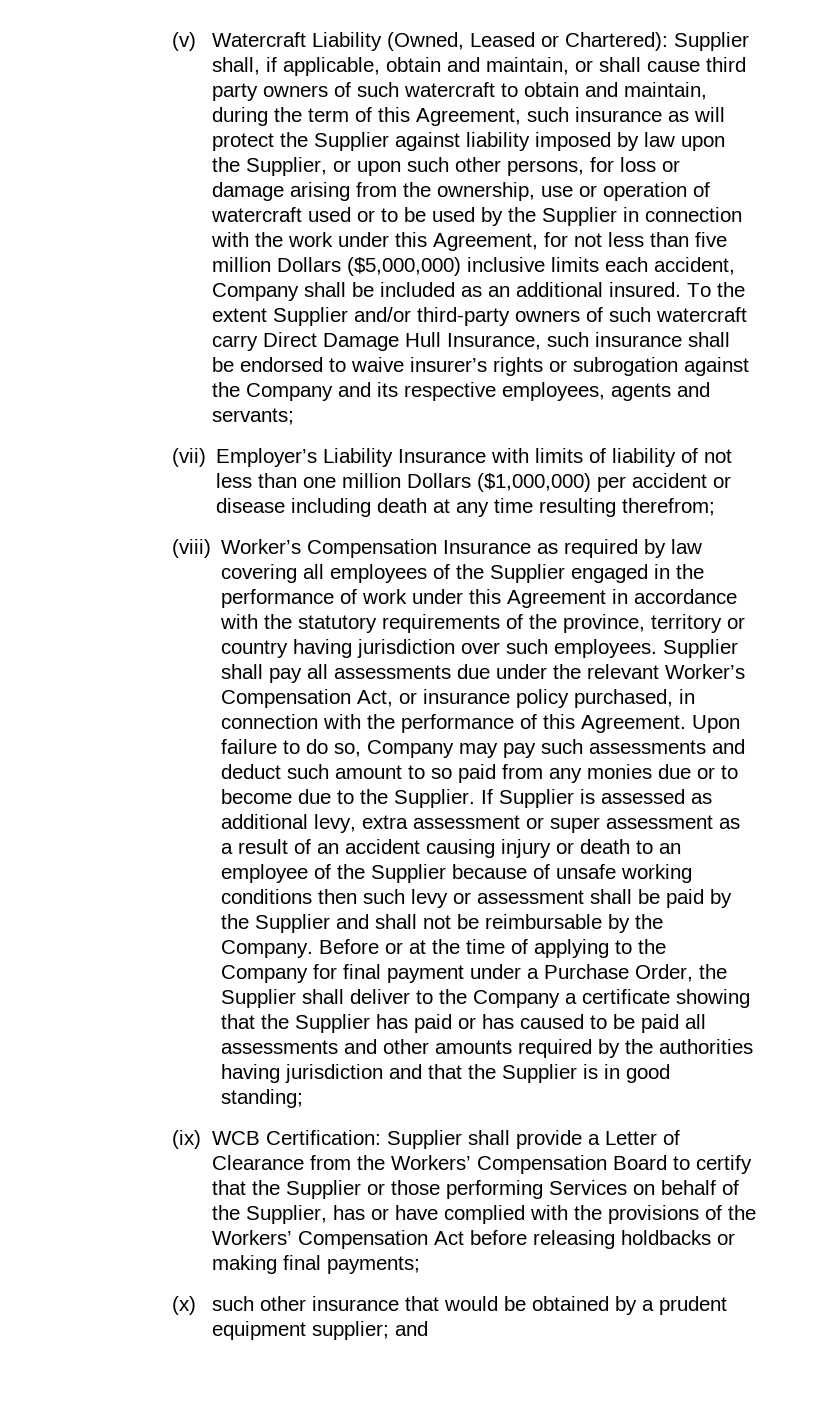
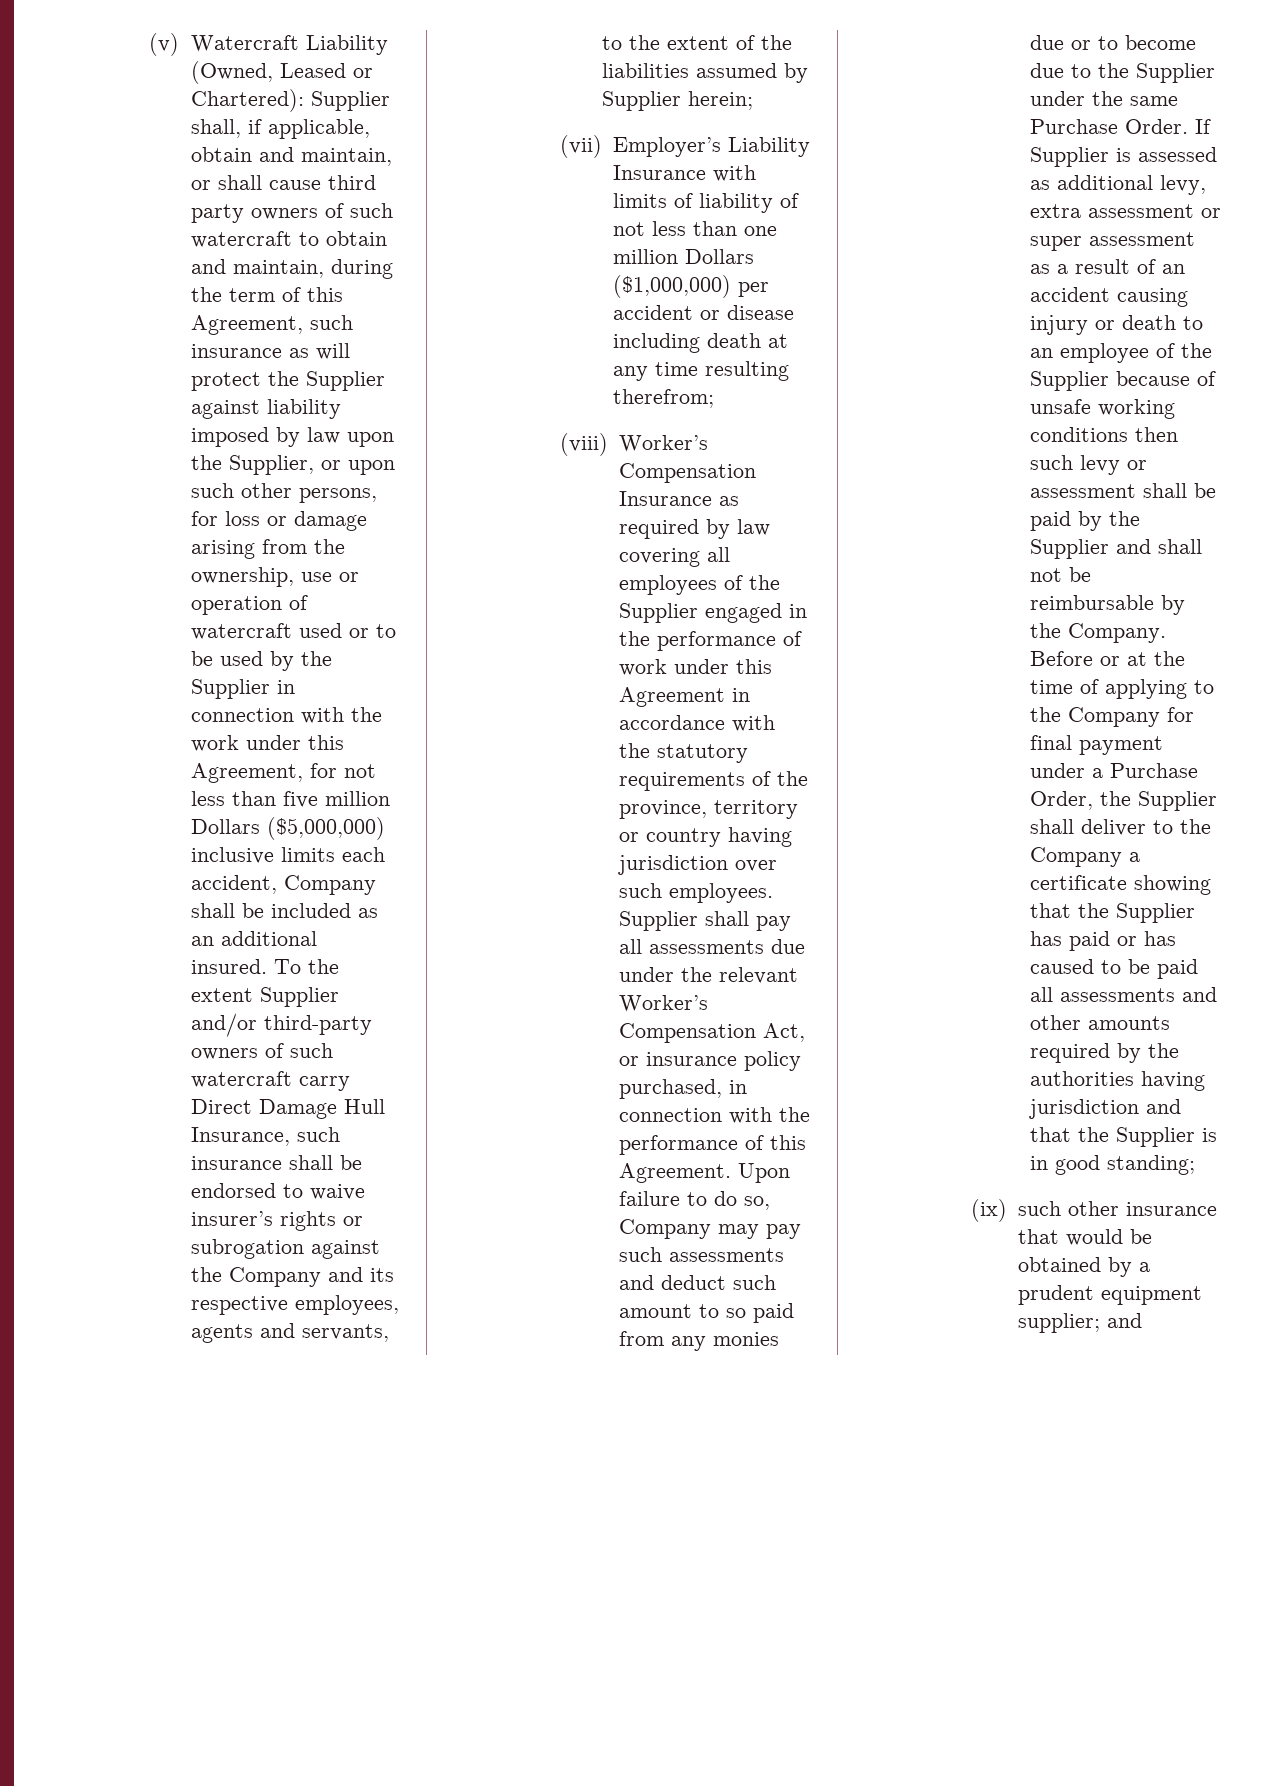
- To the extent Supplier and/or third-party owners of such watercraft carry Direct Damage Hull Insurance, such insurance shall be endorsed to waive insurer’s rights or subrogation against the Company and its respective employees, agents and servants;
+ To the extent Supplier and/or third-party owners of such watercraft carry Direct Damage Hull Insurance, such insurance shall be endorsed to waive insurer’s rights or subrogation against the Company and its respective employees, agents and servants, to the extent of the liabilities assumed by Supplier herein;
- Upon failure to do so, Company may pay such assessments and deduct such amount to so paid from any monies due or to become due to the Supplier.
+ Upon failure to do so, Company may pay such assessments and deduct such amount to so paid from any monies due or to become due to the Supplier under the same Purchase Order.
- (ix) WCB Certification: Supplier shall provide a Letter of Clearance from the Workers’ Compensation Board to certify that the Supplier or those performing Services on behalf of the Supplier, has or have complied with the provisions of the Workers’ Compensation Act before releasing holdbacks or making final payments;
- (x) such other insurance that would be obtained by a prudent equipment supplier; and
+ (ix) such other insurance that would be obtained by a prudent equipment supplier; and

